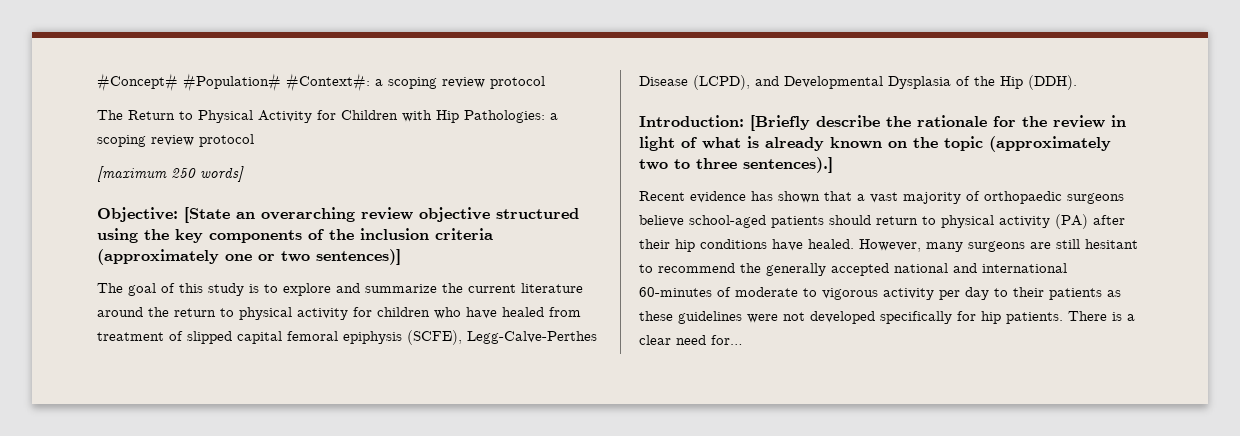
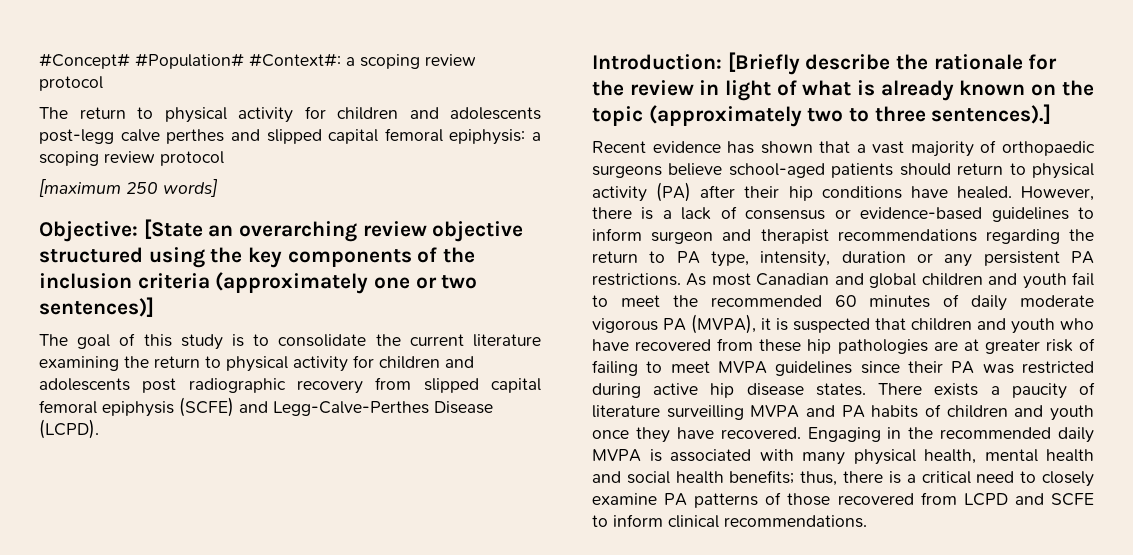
- The Return to Physical Activity for Children with Hip Pathologies: a scoping review protocol
+ The return to physical activity for children and adolescents post-legg calve perthes and slipped capital femoral epiphysis: a scoping review protocol
- The goal of this study is to explore and summarize the current literature around the return to physical activity for children who have healed from treatment of slipped capital femoral epiphysis (SCFE), Legg-Calve-Perthes Disease (LCPD), and Developmental Dysplasia of the Hip (DDH).
+ The goal of this study is to consolidate the current literature examining the return to physical activity for children and adolescents post radiographic recovery from slipped capital femoral epiphysis (SCFE) and Legg-Calve-Perthes Disease (LCPD).
- However, many surgeons are still hesitant to recommend the generally accepted national and international 60-minutes of moderate to vigorous activity per day to their patients as these guidelines were not developed specifically for hip patients. There is a clear need for…
+ However, there is a lack of consensus or evidence-based guidelines to inform surgeon and therapist recommendations regarding the return to PA type, intensity, duration or any persistent PA restrictions. As most Canadian and global children and youth fail to meet the recommended 60 minutes of daily moderate vigorous PA (MVPA), it is suspected that children and youth who have recovered from these hip pathologies are at greater risk of failing to meet MVPA guidelines since their PA was restricted during active hip disease states. There exists a paucity of literature surveilling MVPA and PA habits of children and youth once they have recovered. Engaging in the recommended daily MVPA is associated with many physical health, mental health and social health benefits; thus, there is a critical need to closely examine PA patterns of those recovered from LCPD and SCFE to inform clinical recommendations.

